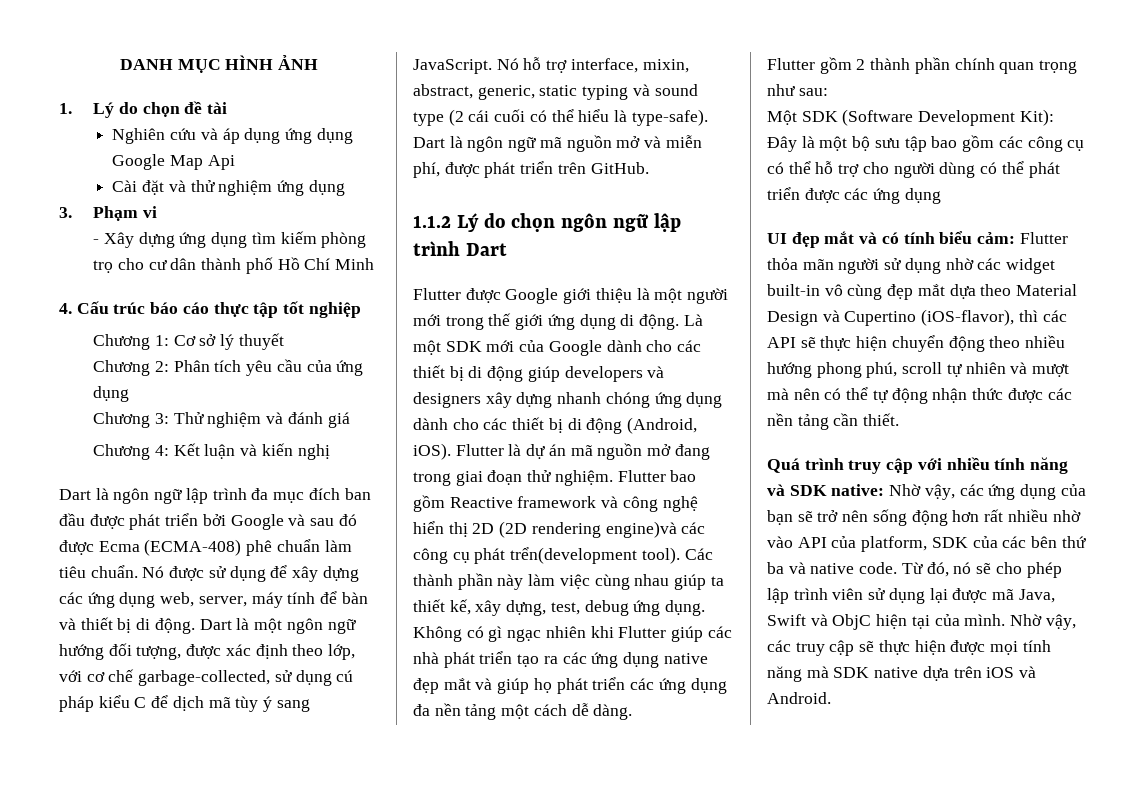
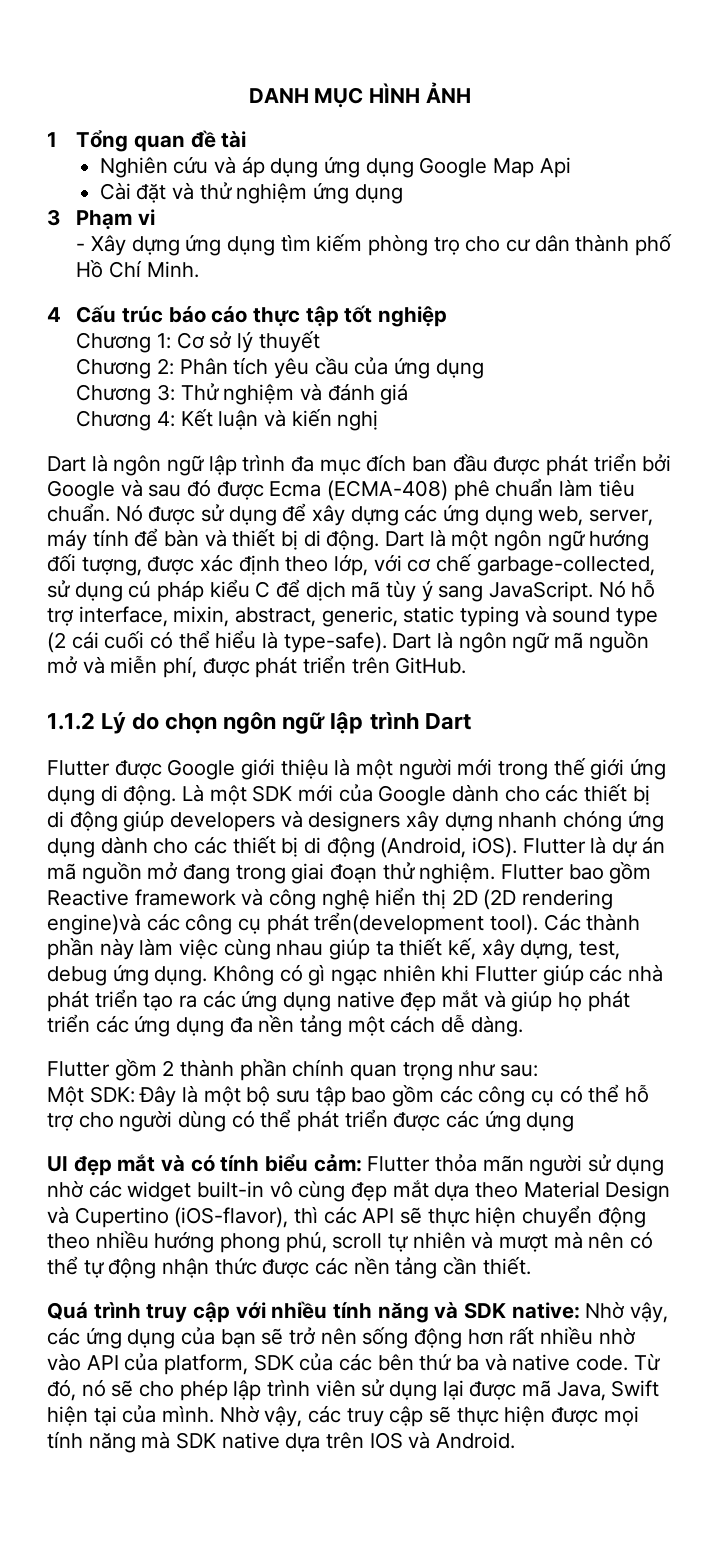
- 1. Lý do chọn đề tài
+ 1 Tổng quan đề tài
- 3. Phạm vi
+ 3 Phạm vi
- - Xây dựng ứng dụng tìm kiếm phòng trọ cho cư dân thành phố Hồ Chí Minh
- 4. Cấu trúc báo cáo thực tập tốt nghiệp
+ - Xây dựng ứng dụng tìm kiếm phòng trọ cho cư dân thành phố Hồ Chí Minh.
+ 4 Cấu trúc báo cáo thực tập tốt nghiệp
- Một SDK (Software Development Kit): Đây là một bộ sưu tập bao gồm các công cụ có thể hỗ trợ cho người dùng có thể phát triển được các ứng dụng
+ Một SDK: Đây là một bộ sưu tập bao gồm các công cụ có thể hỗ trợ cho người dùng có thể phát triển được các ứng dụng
- Từ đó, nó sẽ cho phép lập trình viên sử dụng lại được mã Java, Swift và ObjC hiện tại của mình.
+ Từ đó, nó sẽ cho phép lập trình viên sử dụng lại được mã Java, Swift hiện tại của mình.
- Nhờ vậy, các truy cập sẽ thực hiện được mọi tính năng mà SDK native dựa trên iOS và Android.
+ Nhờ vậy, các truy cập sẽ thực hiện được mọi tính năng mà SDK native dựa trên IOS và Android.

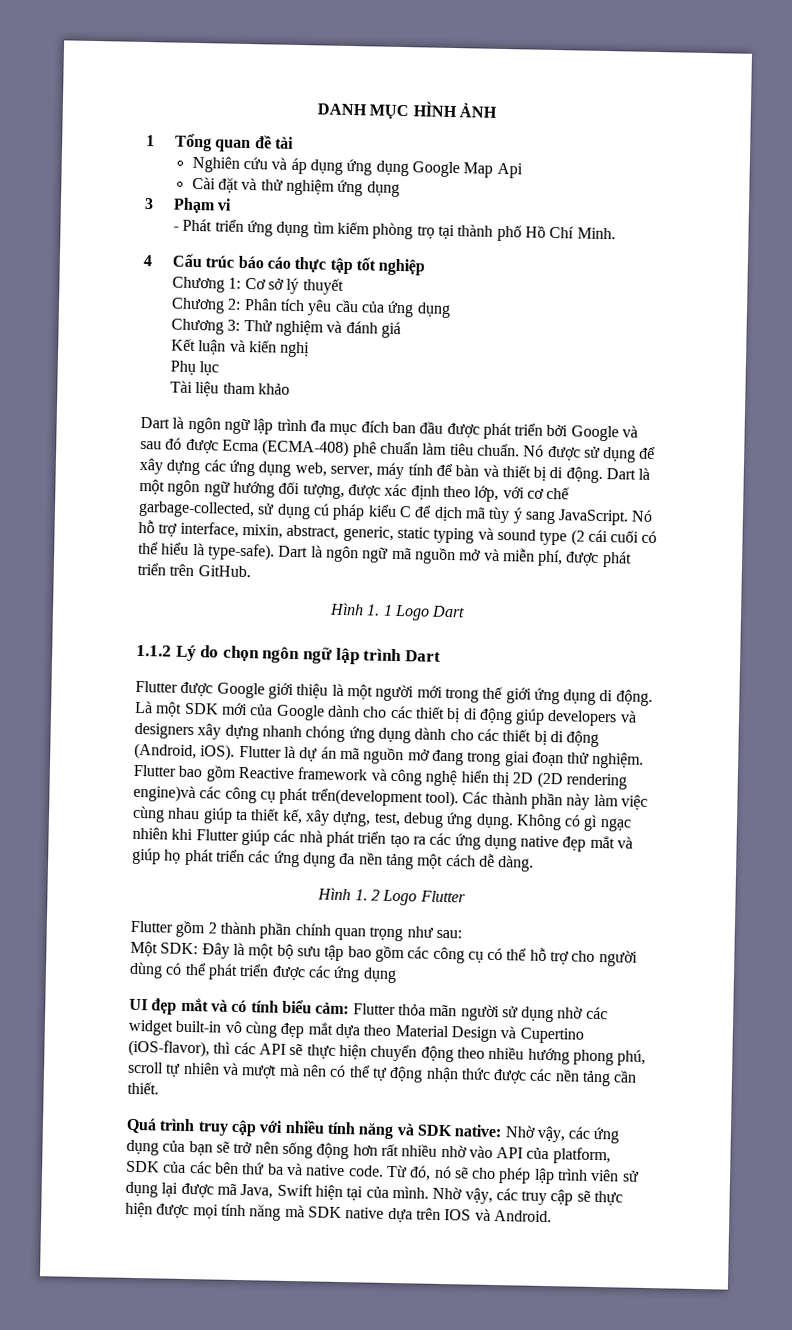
- - Xây dựng ứng dụng tìm kiếm phòng trọ cho cư dân thành phố Hồ Chí Minh.
+ - Phát triển ứng dụng tìm kiếm phòng trọ tại thành phố Hồ Chí Minh.
- Chương 4: Kết luận và kiến nghị
+ Kết luận và kiến nghị
+ Phụ lục
+ Tài liệu tham khảo
+ Hình 1. 1 Logo Dart
+ Hình 1. 2 Logo Flutter

